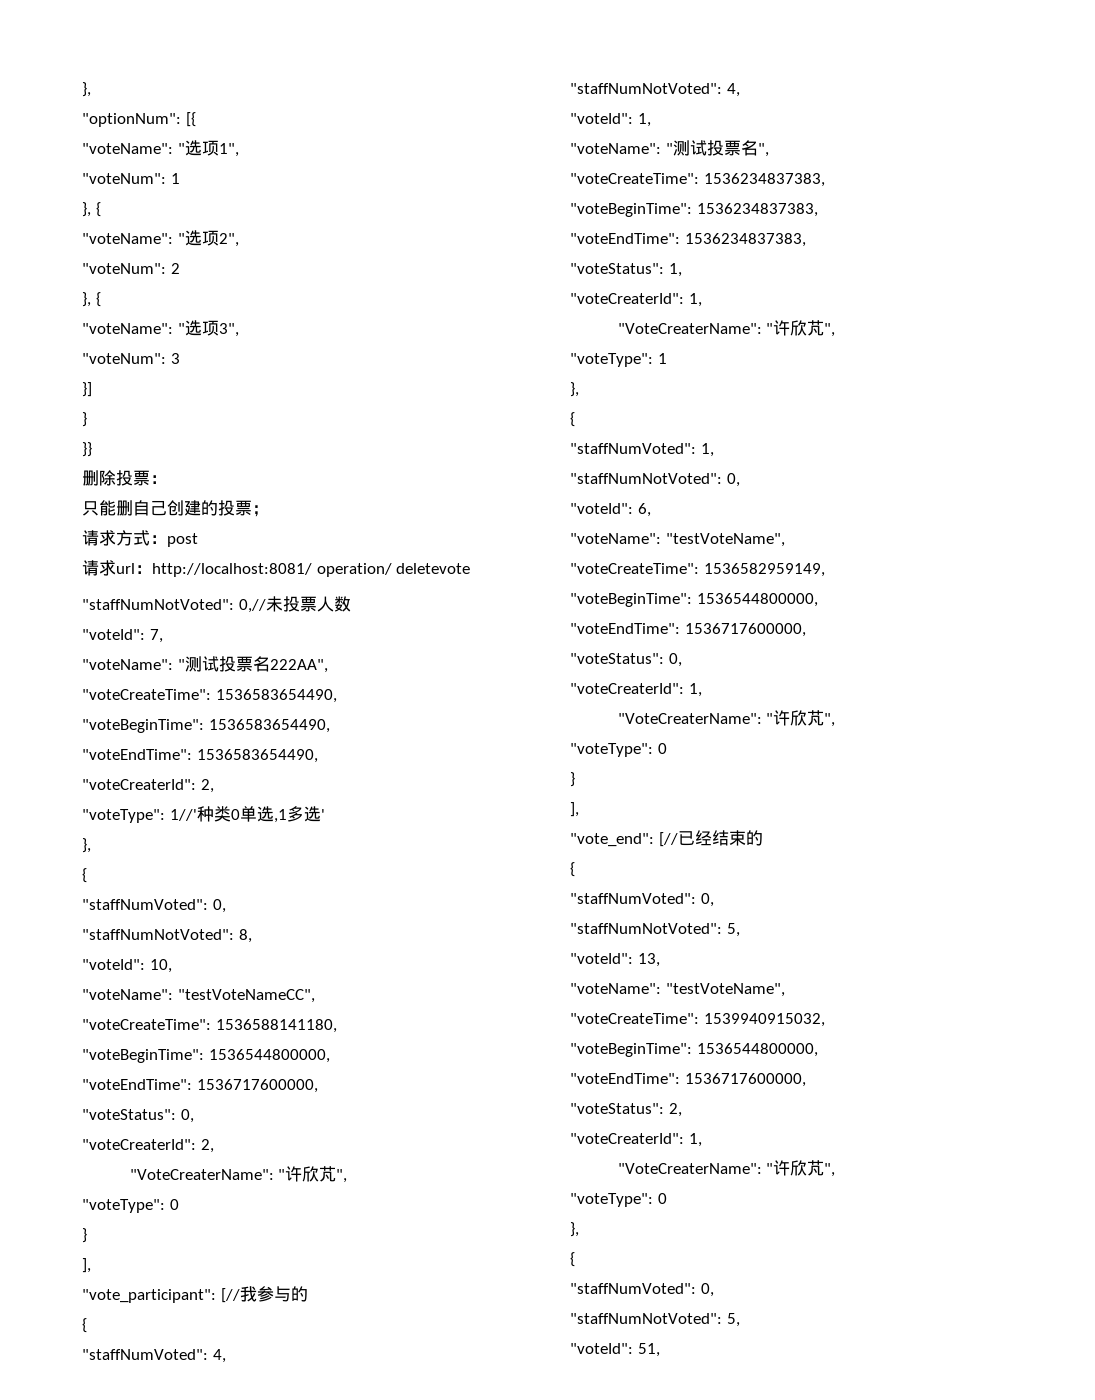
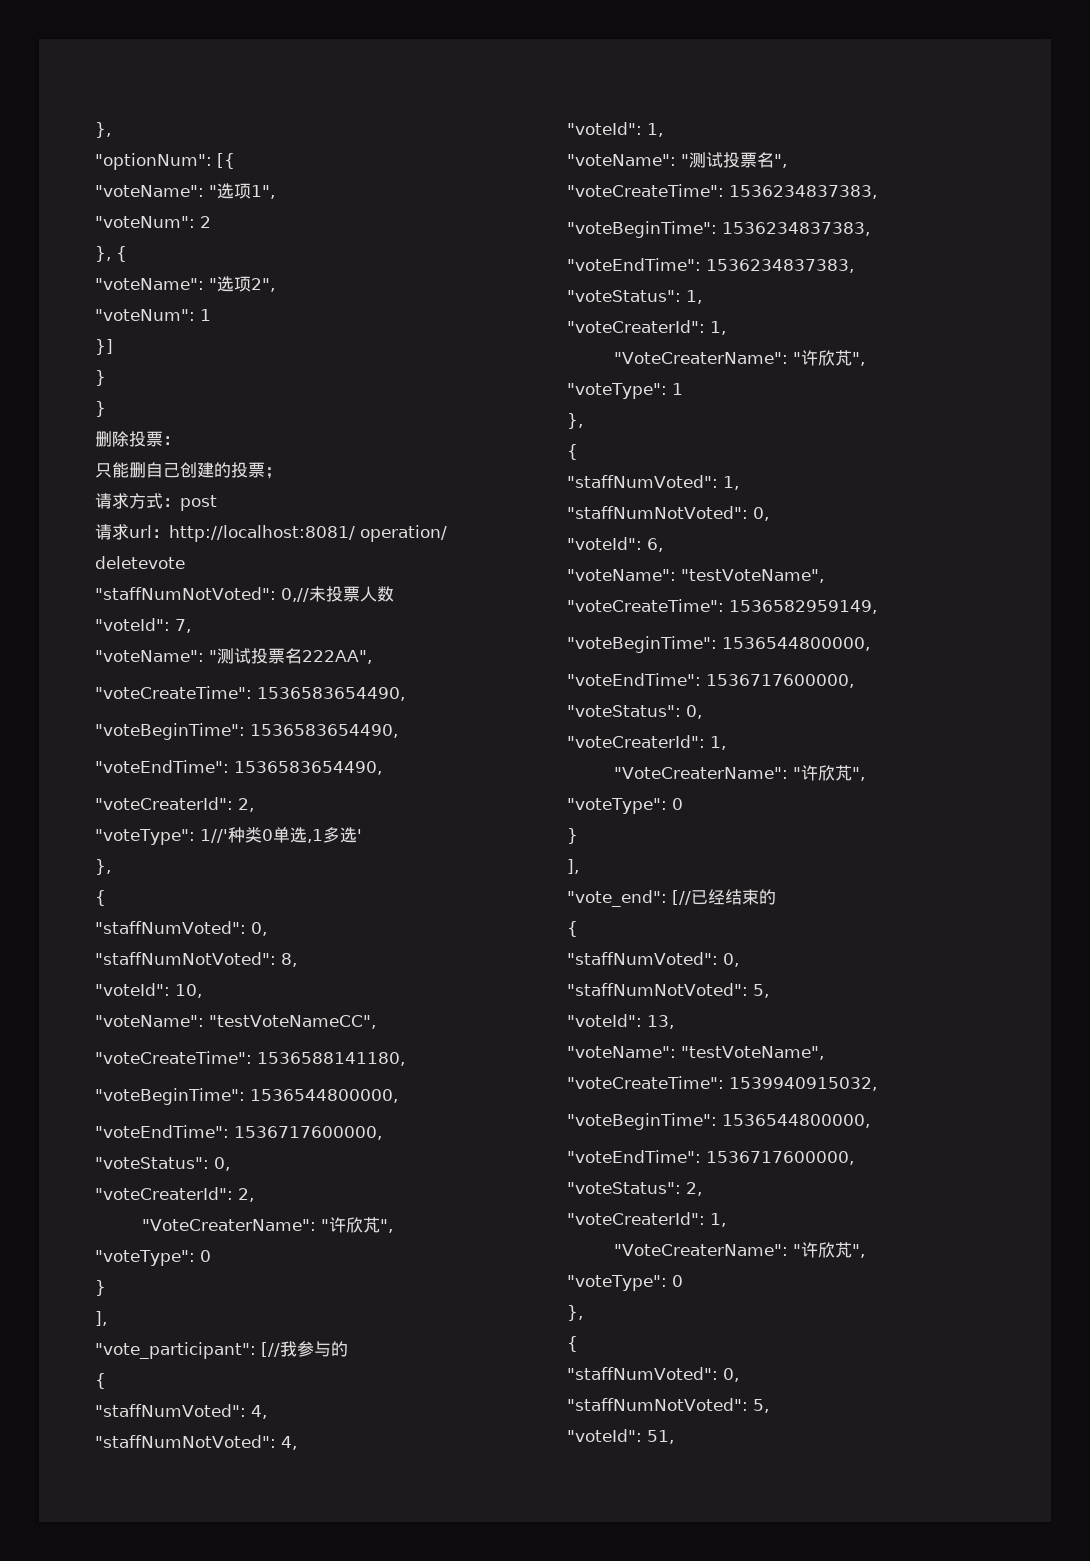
- "voteNum": 1
+ "voteNum": 2
- "voteNum": 2
- }, {
- "voteName": "选项3",
- "voteNum": 3
+ "voteNum": 1
  }]
  }
- }}
+ }

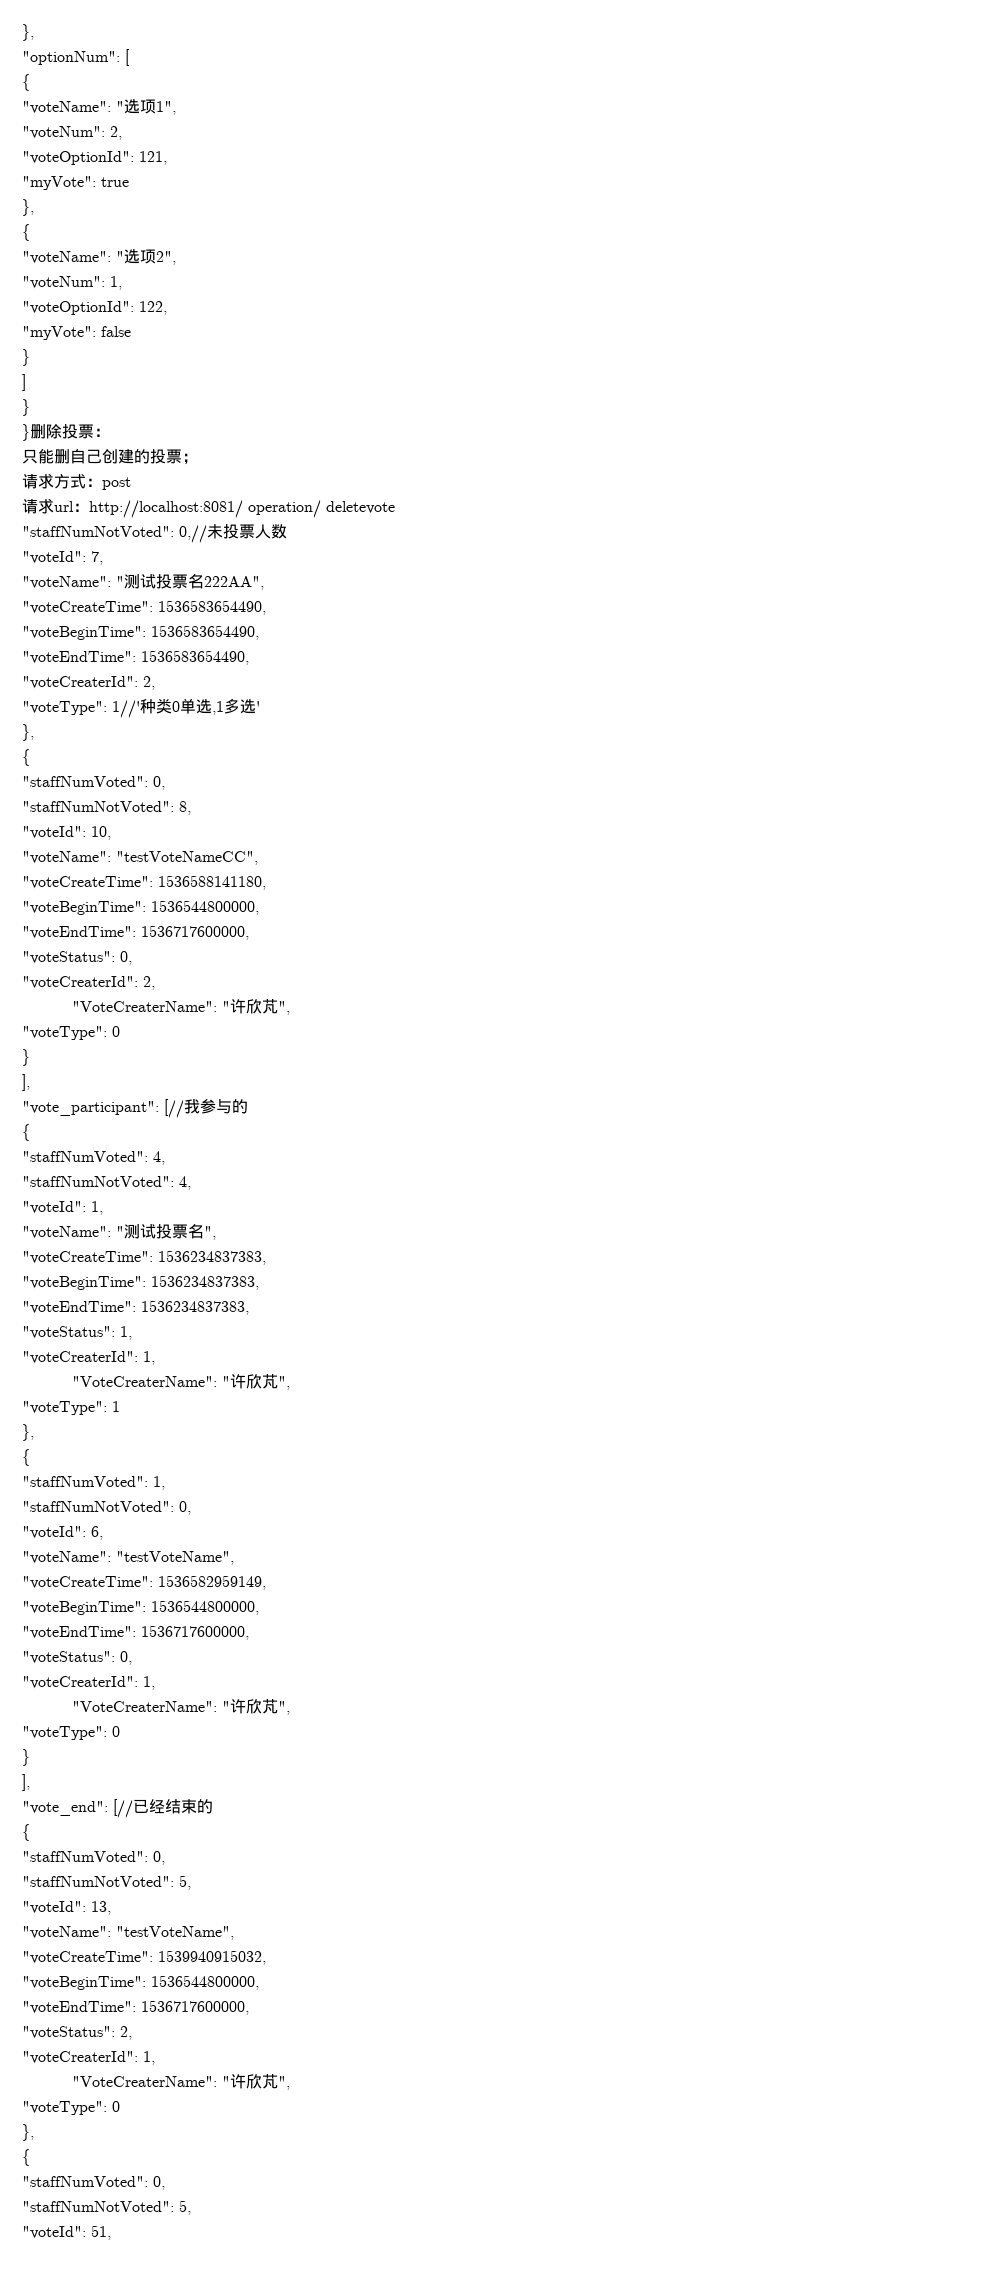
- "optionNum": [{
+ "optionNum": [
+ {
- "voteNum": 2
- }, {
+ "voteNum": 2,
+ "voteOptionId": 121,
+ "myVote": true
+ },
+ {
- "voteNum": 1
- }]
+ "voteNum": 1,
+ "voteOptionId": 122,
+ "myVote": false
  }
+ ]
  }
- 删除投票：
+ }删除投票：

